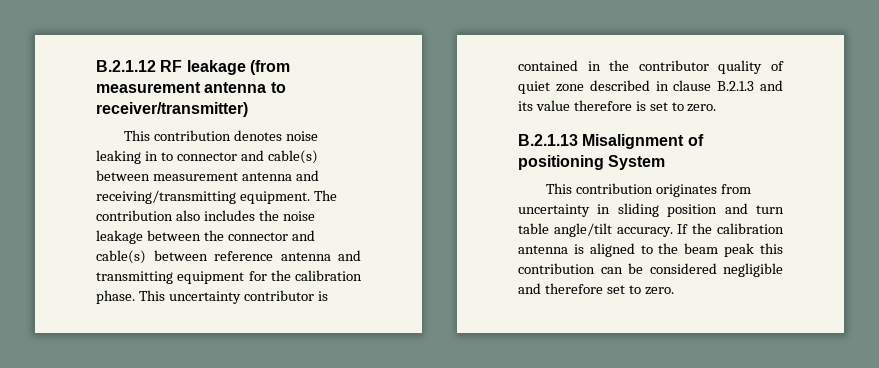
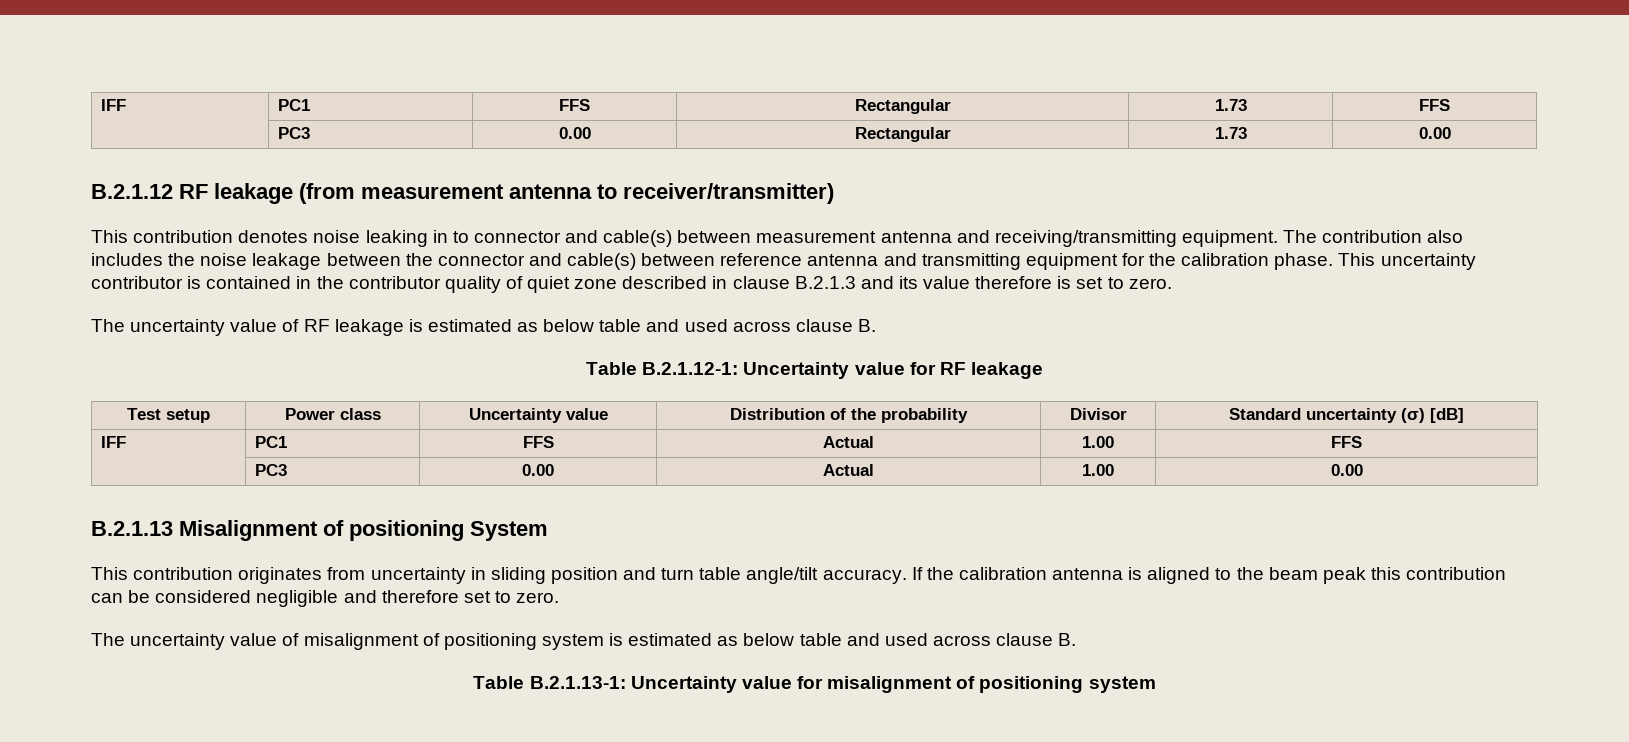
+ IFF | PC1 | FFS | Rectangular | 1.73 | FFS
+ | PC3 | 0.00 | Rectangular | 1.73 | 0.00
+ The uncertainty value of RF leakage is estimated as below table and used across clause B.
+ Table B.2.1.12-1: Uncertainty value for RF leakage
+ Test setup | Power class | Uncertainty value | Distribution of the probability | Divisor | Standard uncertainty (σ) [dB]
+ IFF | PC1 | FFS | Actual | 1.00 | FFS
+ | PC3 | 0.00 | Actual | 1.00 | 0.00
+ The uncertainty value of misalignment of positioning system is estimated as below table and used across clause B.
+ Table B.2.1.13-1: Uncertainty value for misalignment of positioning system

